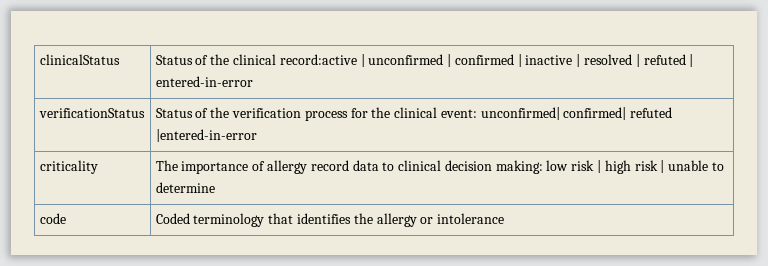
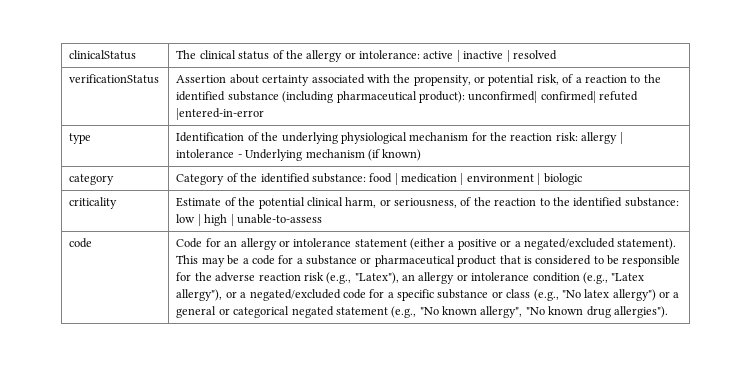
- clinicalStatus | Status of the clinical record:active | unconfirmed | confirmed | inactive | resolved | refuted | entered-in-error
- verificationStatus | Status of the verification process for the clinical event: unconfirmed| confirmed| refuted |entered-in-error
- criticality | The importance of allergy record data to clinical decision making: low risk | high risk | unable to determine
- code | Coded terminology that identifies the allergy or intolerance
+ clinicalStatus | The clinical status of the allergy or intolerance: active | inactive | resolved
+ verificationStatus | Assertion about certainty associated with the propensity, or potential risk, of a reaction to the identified substance (including pharmaceutical product): unconfirmed| confirmed| refuted |entered-in-error
+ type | Identification of the underlying physiological mechanism for the reaction risk: allergy | intolerance - Underlying mechanism (if known)
+ category | Category of the identified substance: food | medication | environment | biologic
+ criticality | Estimate of the potential clinical harm, or seriousness, of the reaction to the identified substance: low | high | unable-to-assess
+ code | Code for an allergy or intolerance statement (either a positive or a negated/excluded statement). This may be a code for a substance or pharmaceutical product that is considered to be responsible for the adverse reaction risk (e.g., "Latex"), an allergy or intolerance condition (e.g., "Latex allergy"), or a negated/excluded code for a specific substance or class (e.g., "No latex allergy") or a general or categorical negated statement (e.g., "No known allergy", "No known drug allergies").

